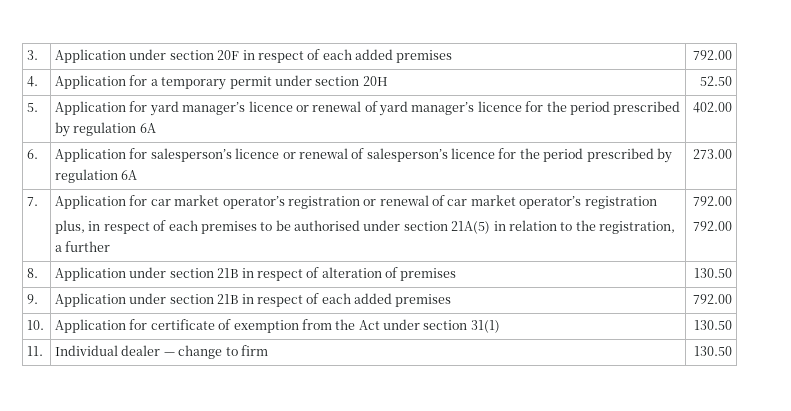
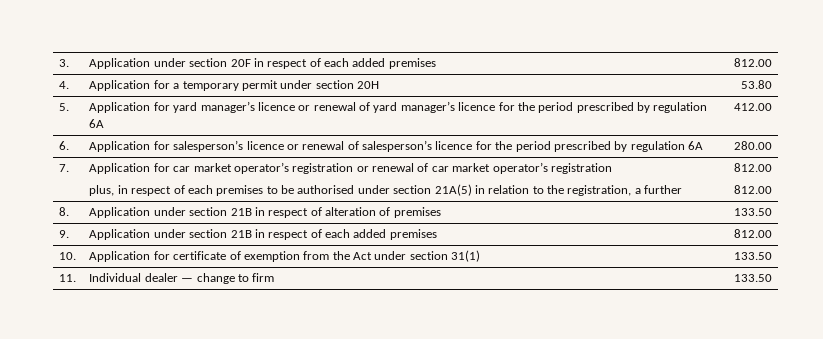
- 3. | Application under section 20F in respect of each added premises | 792.00
+ 3. | Application under section 20F in respect of each added premises | 812.00
- 4. | Application for a temporary permit under section 20H | 52.50
+ 4. | Application for a temporary permit under section 20H | 53.80
- 5. | Application for yard manager’s licence or renewal of yard manager’s licence for the period prescribed by regulation 6A | 402.00
+ 5. | Application for yard manager’s licence or renewal of yard manager’s licence for the period prescribed by regulation 6A | 412.00
- 6. | Application for salesperson’s licence or renewal of salesperson’s licence for the period prescribed by regulation 6A | 273.00
+ 6. | Application for salesperson’s licence or renewal of salesperson’s licence for the period prescribed by regulation 6A | 280.00
  7. | Application for car market operator’s registration or renewal of car market operator’s registration
- plus, in respect of each premises to be authorised under section 21A(5) in relation to the registration, a further | 792.00
- 792.00
+ plus, in respect of each premises to be authorised under section 21A(5) in relation to the registration, a further | 812.00
+ 812.00
- 8. | Application under section 21B in respect of alteration of premises | 130.50
+ 8. | Application under section 21B in respect of alteration of premises | 133.50
- 9. | Application under section 21B in respect of each added premises | 792.00
+ 9. | Application under section 21B in respect of each added premises | 812.00
- 10. | Application for certificate of exemption from the Act under section 31(1) | 130.50
+ 10. | Application for certificate of exemption from the Act under section 31(1) | 133.50
- 11. | Individual dealer — change to firm | 130.50
+ 11. | Individual dealer — change to firm | 133.50

